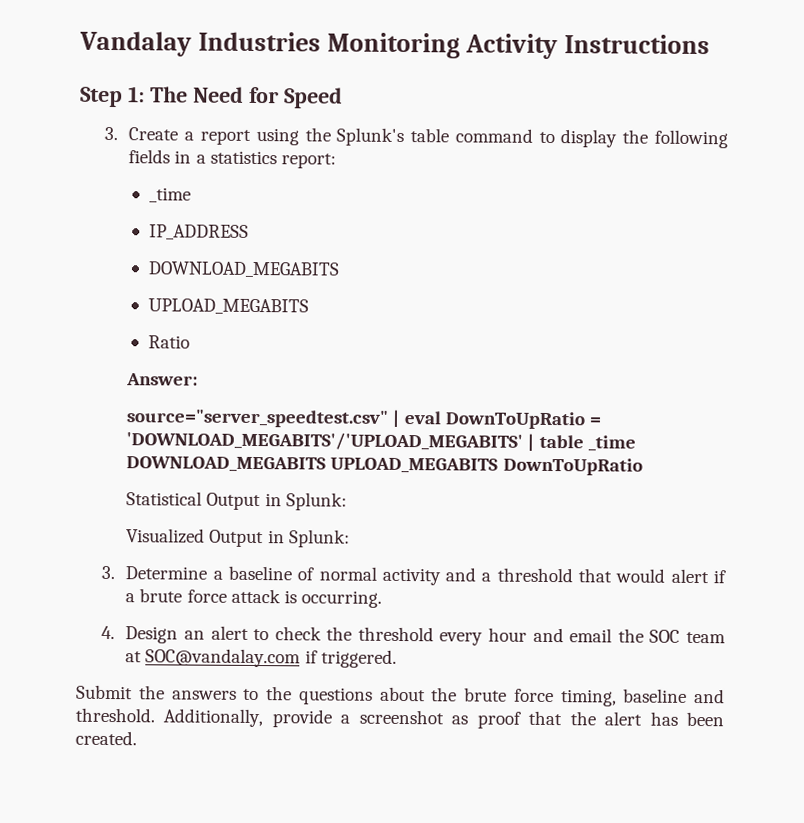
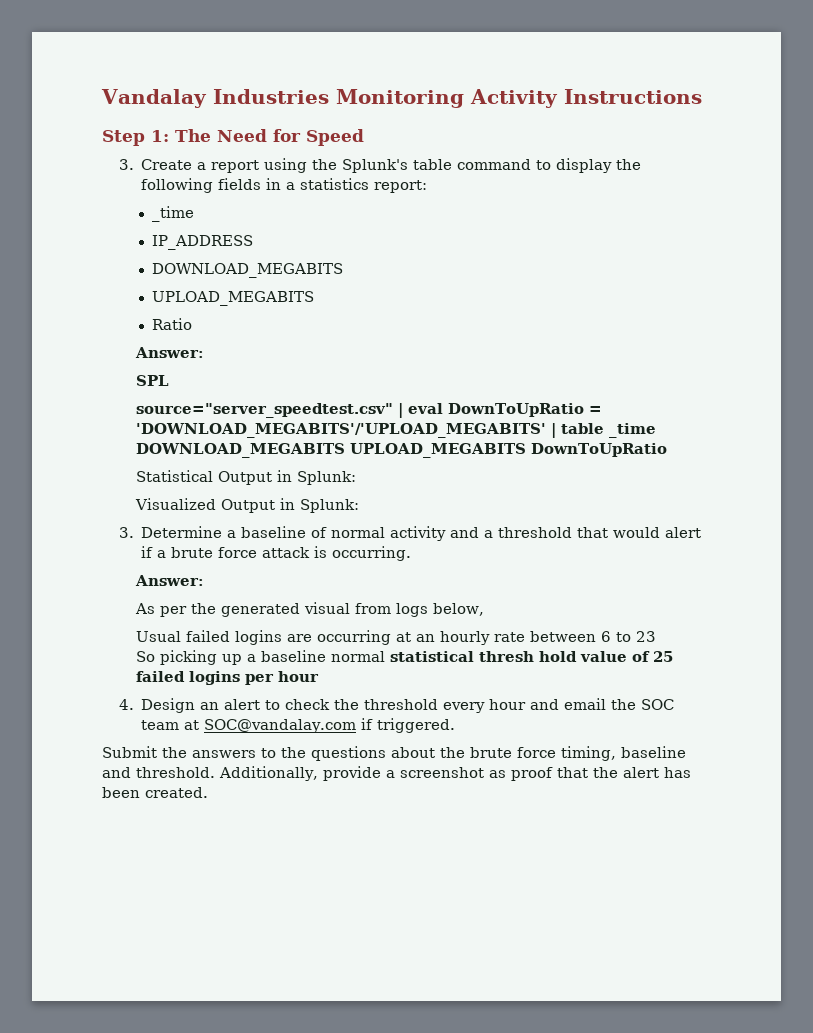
+ SPL
  3. Determine a baseline of normal activity and a threshold that would alert if a brute force attack is occurring.
+ Answer:
+ As per the generated visual from logs below,
+ Usual failed logins are occurring at an hourly rate between 6 to 23
+ So picking up a baseline normal statistical thresh hold value of 25 failed logins per hour

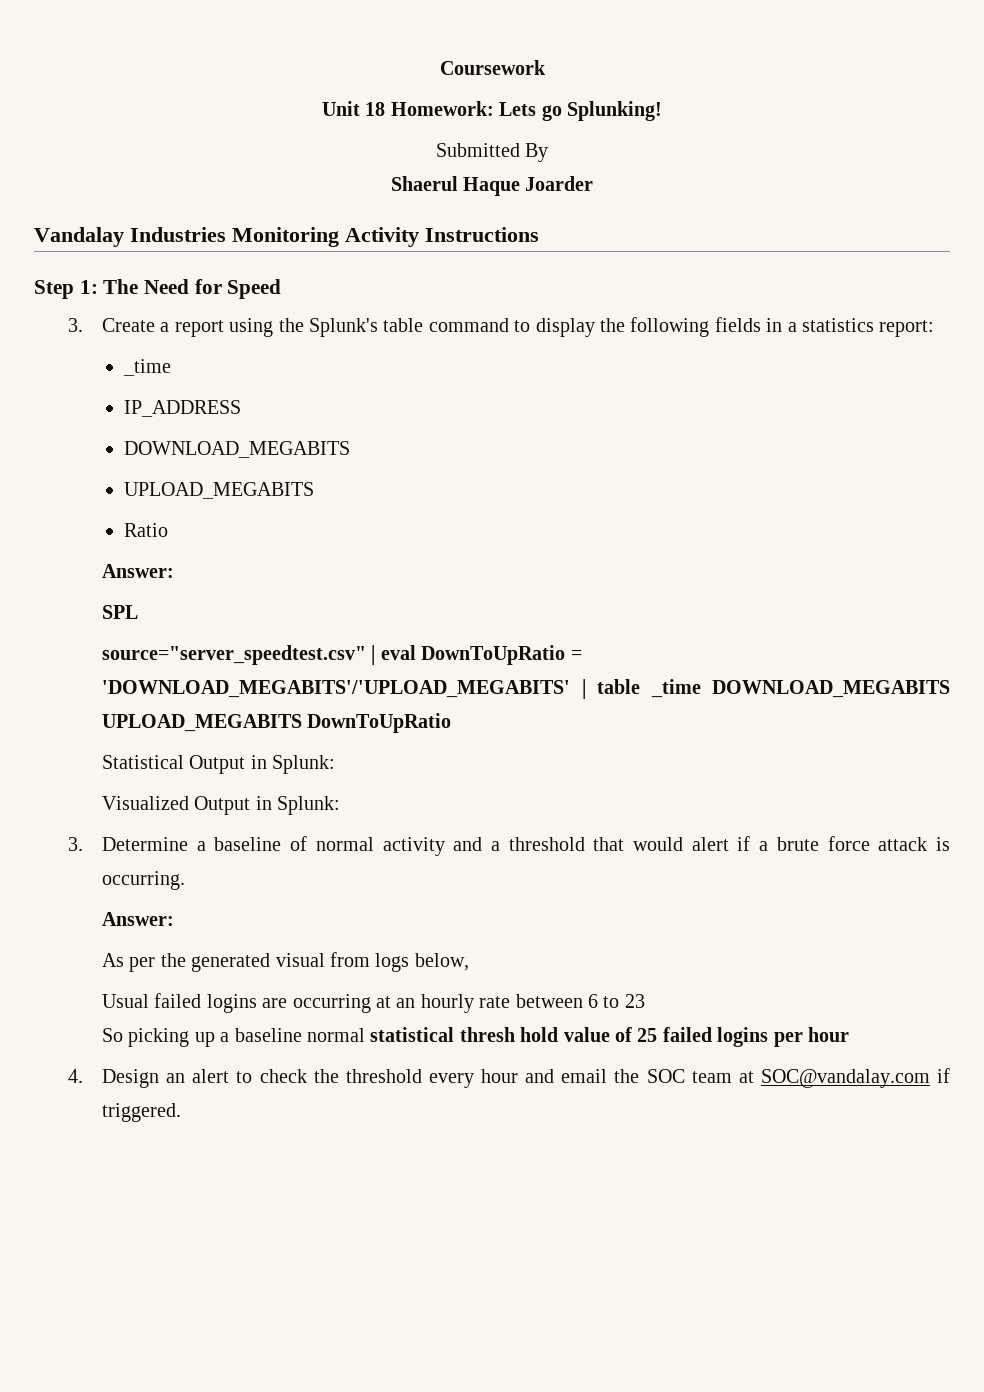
+ Coursework
+ Unit 18 Homework: Lets go Splunking!
+ Submitted By
+ Shaerul Haque Joarder
- Submit the answers to the questions about the brute force timing, baseline and threshold. Additionally, provide a screenshot as proof that the alert has been created.

